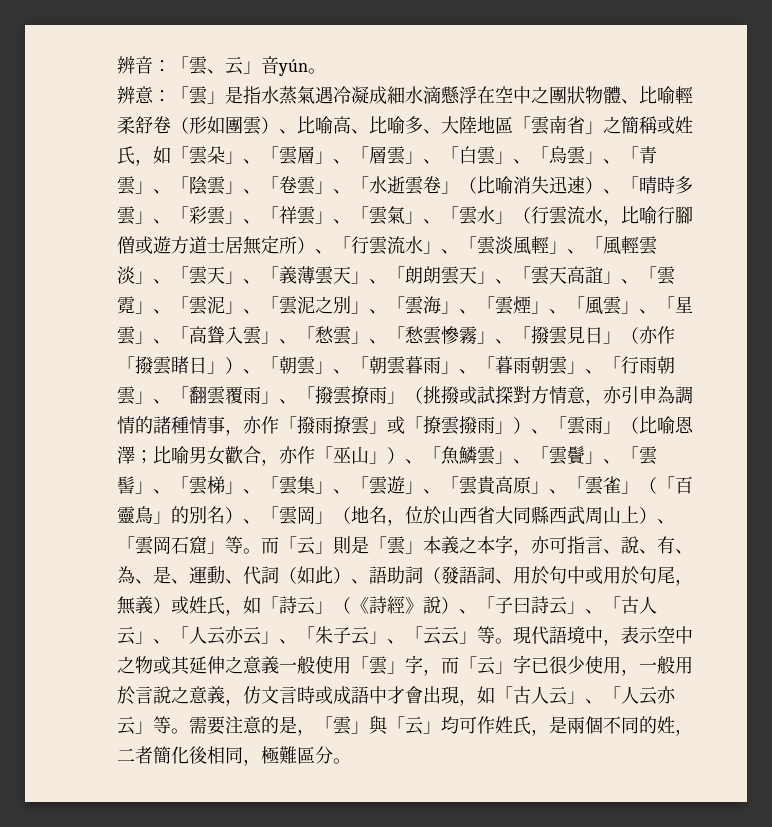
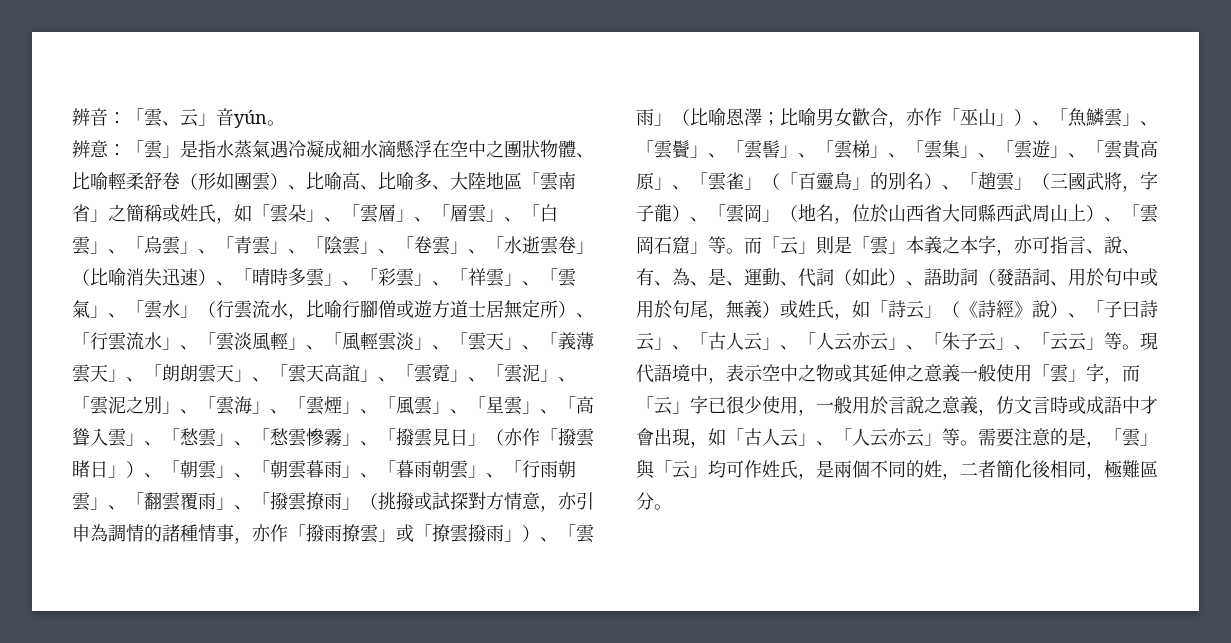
- 比喻男女歡合，亦作「巫山」）、「魚鱗雲」、「雲鬢」、「雲髻」、「雲梯」、「雲集」、「雲遊」、「雲貴高原」、「雲雀」（「百靈鳥」的別名）、「雲岡」（地名，位於山西省大同縣西武周山上）、「雲岡石窟」等。
+ 比喻男女歡合，亦作「巫山」）、「魚鱗雲」、「雲鬢」、「雲髻」、「雲梯」、「雲集」、「雲遊」、「雲貴高原」、「雲雀」（「百靈鳥」的別名）、「趙雲」（三國武將，字子龍）、「雲岡」（地名，位於山西省大同縣西武周山上）、「雲岡石窟」等。

